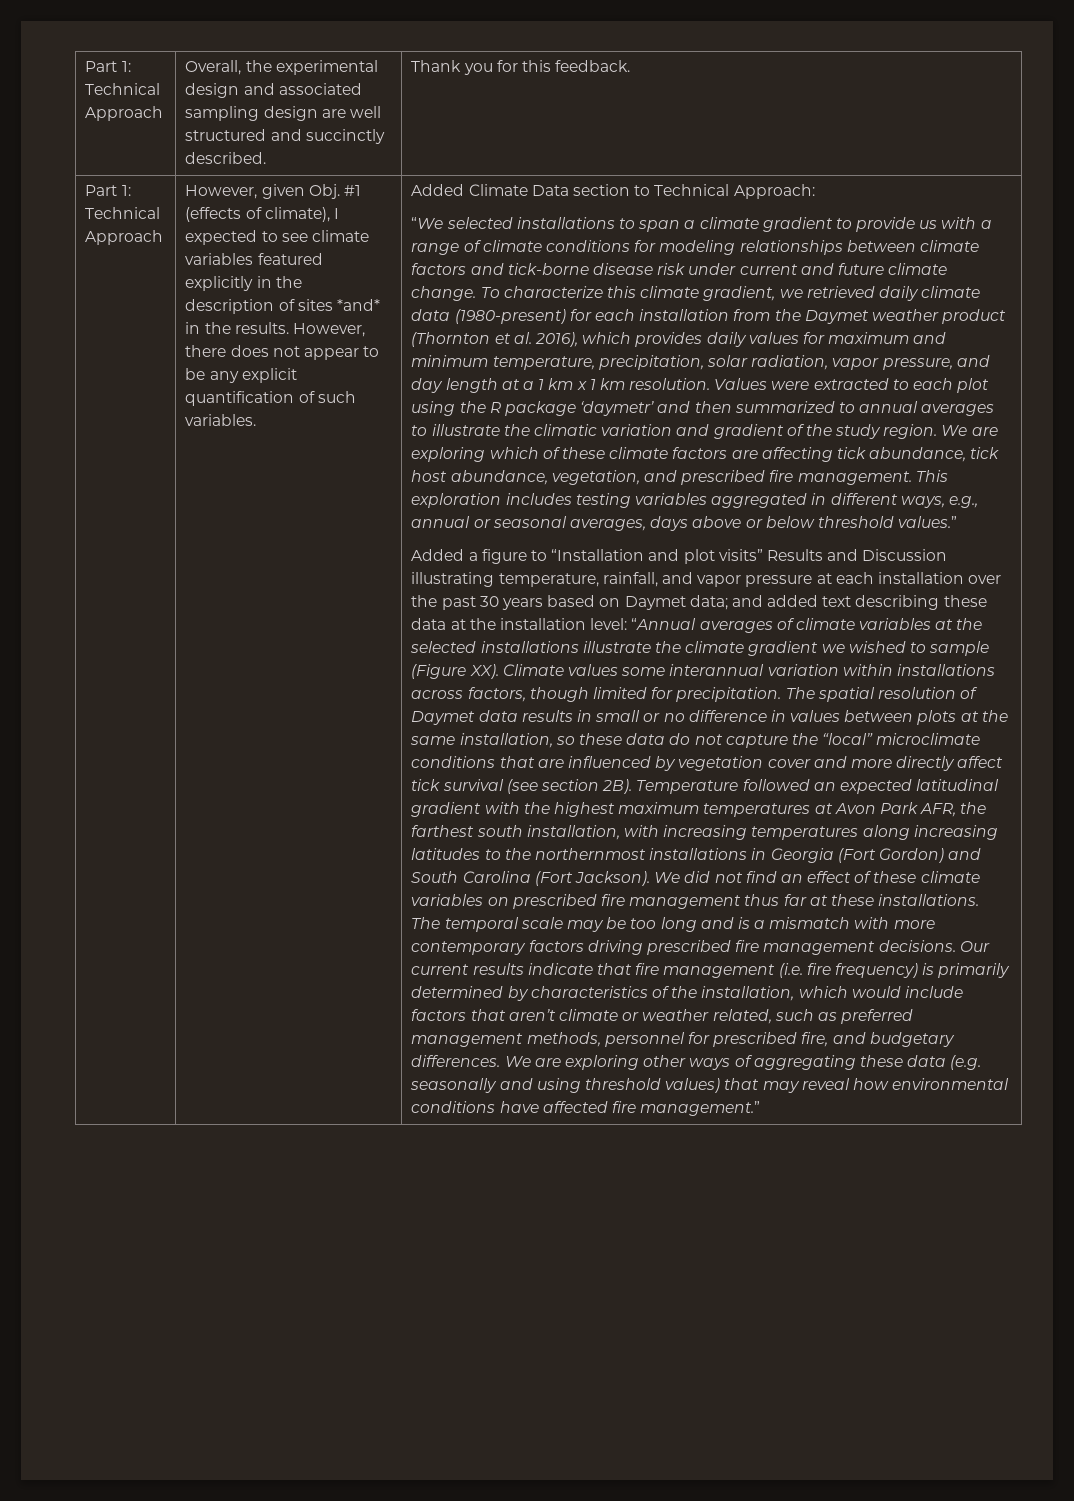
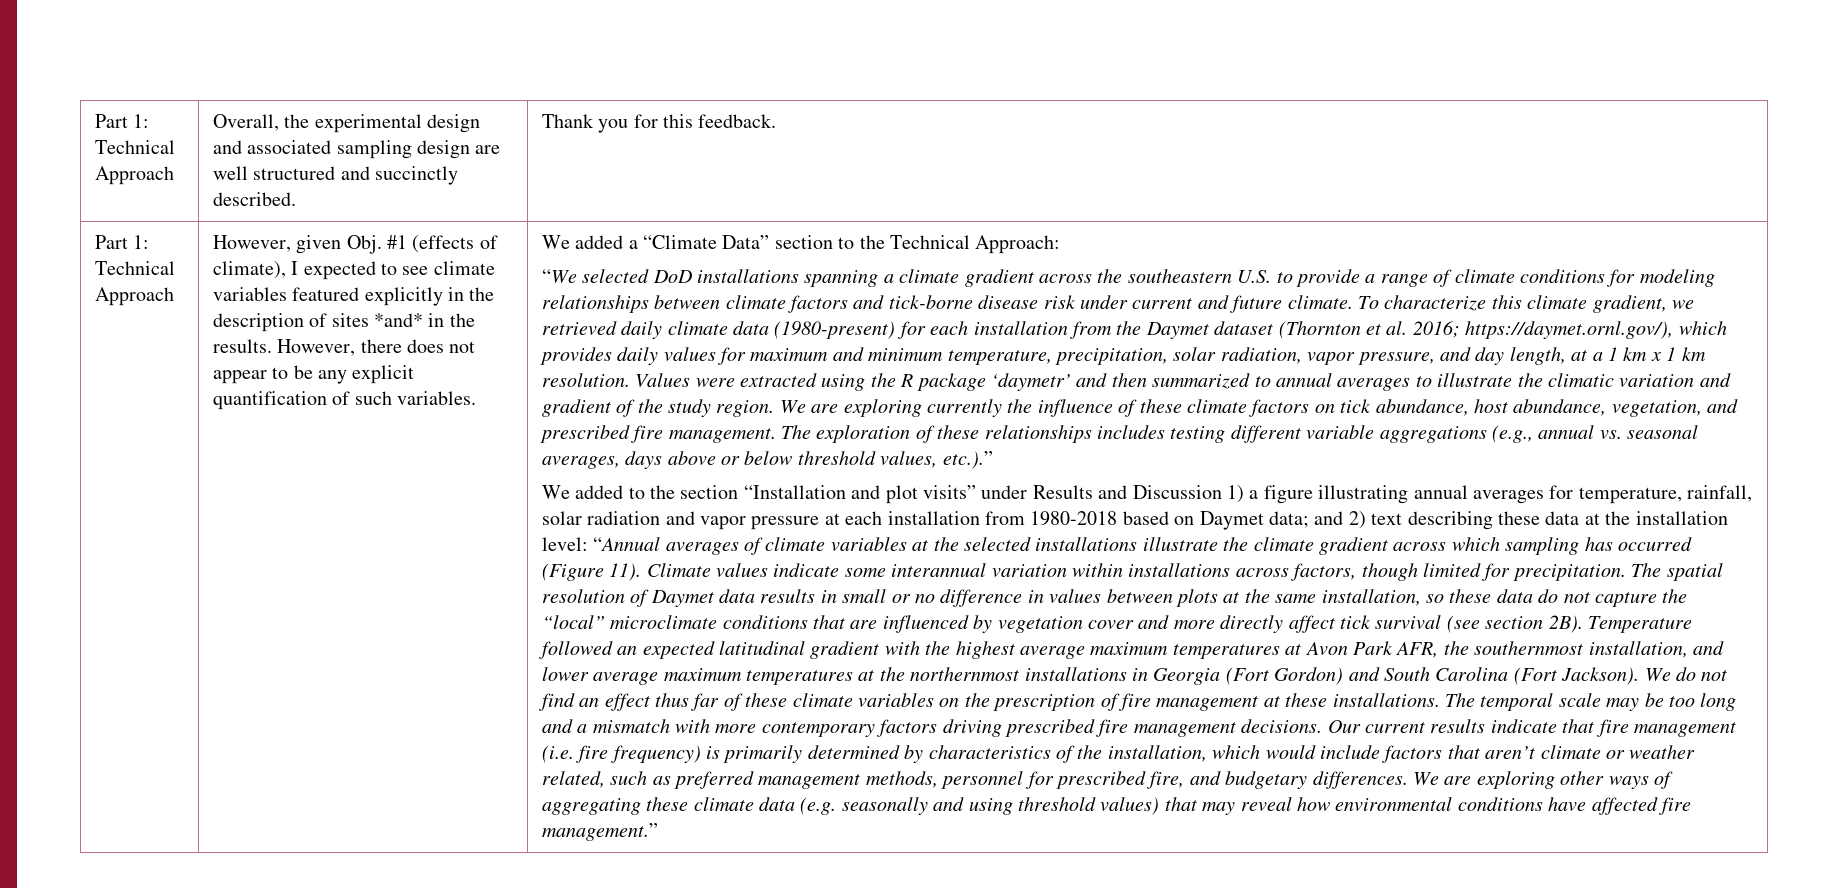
- Added Climate Data section to Technical Approach:
+ We added a “Climate Data” section to the Technical Approach:
- “We selected installations to span a climate gradient to provide us with a range of climate conditions for modeling relationships between climate factors and tick-borne disease risk under current and future climate change.
+ “We selected DoD installations spanning a climate gradient across the southeastern U.S. to provide a range of climate conditions for modeling relationships between climate factors and tick-borne disease risk under current and future climate.
- To characterize this climate gradient, we retrieved daily climate data (1980-present) for each installation from the Daymet weather product (Thornton et al. 2016), which provides daily values for maximum and minimum temperature, precipitation, solar radiation, vapor pressure, and day length at a 1 km x 1 km resolution.
+ To characterize this climate gradient, we retrieved daily climate data (1980-present) for each installation from the Daymet dataset (Thornton et al. 2016; https://daymet.ornl.gov/), which provides daily values for maximum and minimum temperature, precipitation, solar radiation, vapor pressure, and day length, at a 1 km x 1 km resolution.
- Values were extracted to each plot using the R package ‘daymetr’ and then summarized to annual averages to illustrate the climatic variation and gradient of the study region.
+ Values were extracted using the R package ‘daymetr’ and then summarized to annual averages to illustrate the climatic variation and gradient of the study region.
- We are exploring which of these climate factors are affecting tick abundance, tick host abundance, vegetation, and prescribed fire management.
+ We are exploring currently the influence of these climate factors on tick abundance, host abundance, vegetation, and prescribed fire management.
- This exploration includes testing variables aggregated in different ways, e.g., annual or seasonal averages, days above or below threshold values.”
- Added a figure to “Installation and plot visits” Results and Discussion illustrating temperature, rainfall, and vapor pressure at each installation over the past 30 years based on Daymet data; and added text describing these data at the installation level: “Annual averages of climate variables at the selected installations illustrate the climate gradient we wished to sample (Figure XX). Climate values some interannual variation within installations across factors, though limited for precipitation.
+ The exploration of these relationships includes testing different variable aggregations (e.g., annual vs. seasonal averages, days above or below threshold values, etc.).”
+ We added to the section “Installation and plot visits” under Results and Discussion 1) a figure illustrating annual averages for temperature, rainfall, solar radiation and vapor pressure at each installation from 1980-2018 based on Daymet data; and 2) text describing these data at the installation level: “Annual averages of climate variables at the selected installations illustrate the climate gradient across which sampling has occurred (Figure 11). Climate values indicate some interannual variation within installations across factors, though limited for precipitation.
- Temperature followed an expected latitudinal gradient with the highest maximum temperatures at Avon Park AFR, the farthest south installation, with increasing temperatures along increasing latitudes to the northernmost installations in Georgia (Fort Gordon) and South Carolina (Fort Jackson).
+ Temperature followed an expected latitudinal gradient with the highest average maximum temperatures at Avon Park AFR, the southernmost installation, and lower average maximum temperatures at the northernmost installations in Georgia (Fort Gordon) and South Carolina (Fort Jackson).
- We did not find an effect of these climate variables on prescribed fire management thus far at these installations.
+ We do not find an effect thus far of these climate variables on the prescription of fire management at these installations.
- The temporal scale may be too long and is a mismatch with more contemporary factors driving prescribed fire management decisions.
+ The temporal scale may be too long and a mismatch with more contemporary factors driving prescribed fire management decisions.
- We are exploring other ways of aggregating these data (e.g. seasonally and using threshold values) that may reveal how environmental conditions have affected fire management.”
+ We are exploring other ways of aggregating these climate data (e.g. seasonally and using threshold values) that may reveal how environmental conditions have affected fire management.”

